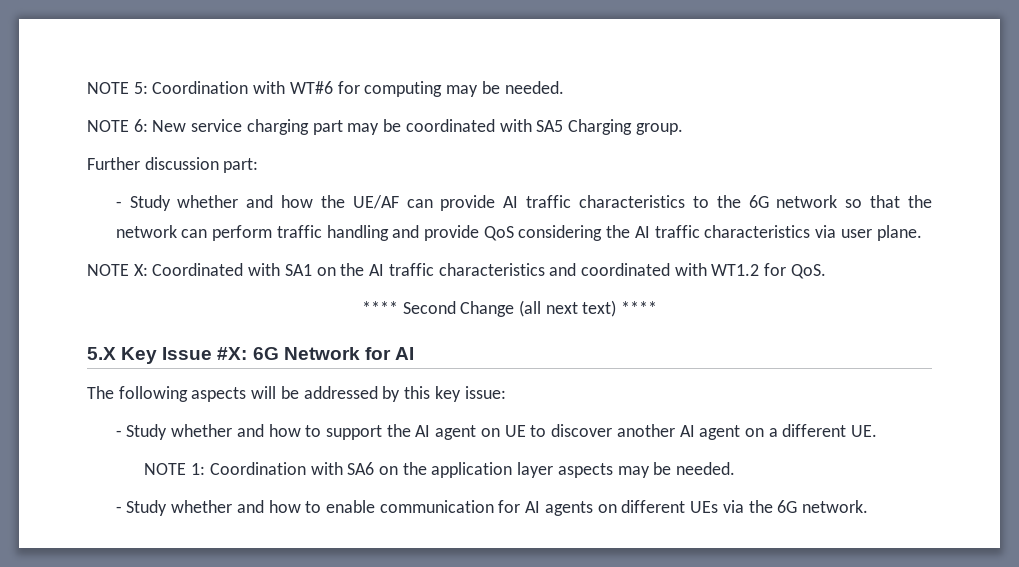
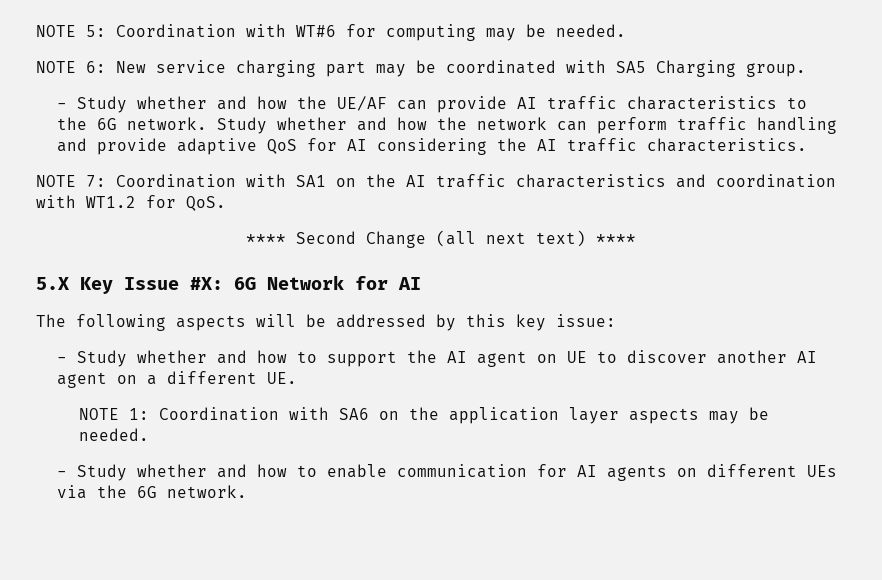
- Further discussion part:
- - Study whether and how the UE/AF can provide AI traffic characteristics to the 6G network so that the network can perform traffic handling and provide QoS considering the AI traffic characteristics via user plane.
- NOTE X: Coordinated with SA1 on the AI traffic characteristics and coordinated with WT1.2 for QoS.
+ - Study whether and how the UE/AF can provide AI traffic characteristics to the 6G network. Study whether and how the network can perform traffic handling and provide adaptive QoS for AI considering the AI traffic characteristics.
+ NOTE 7: Coordination with SA1 on the AI traffic characteristics and coordination with WT1.2 for QoS.

